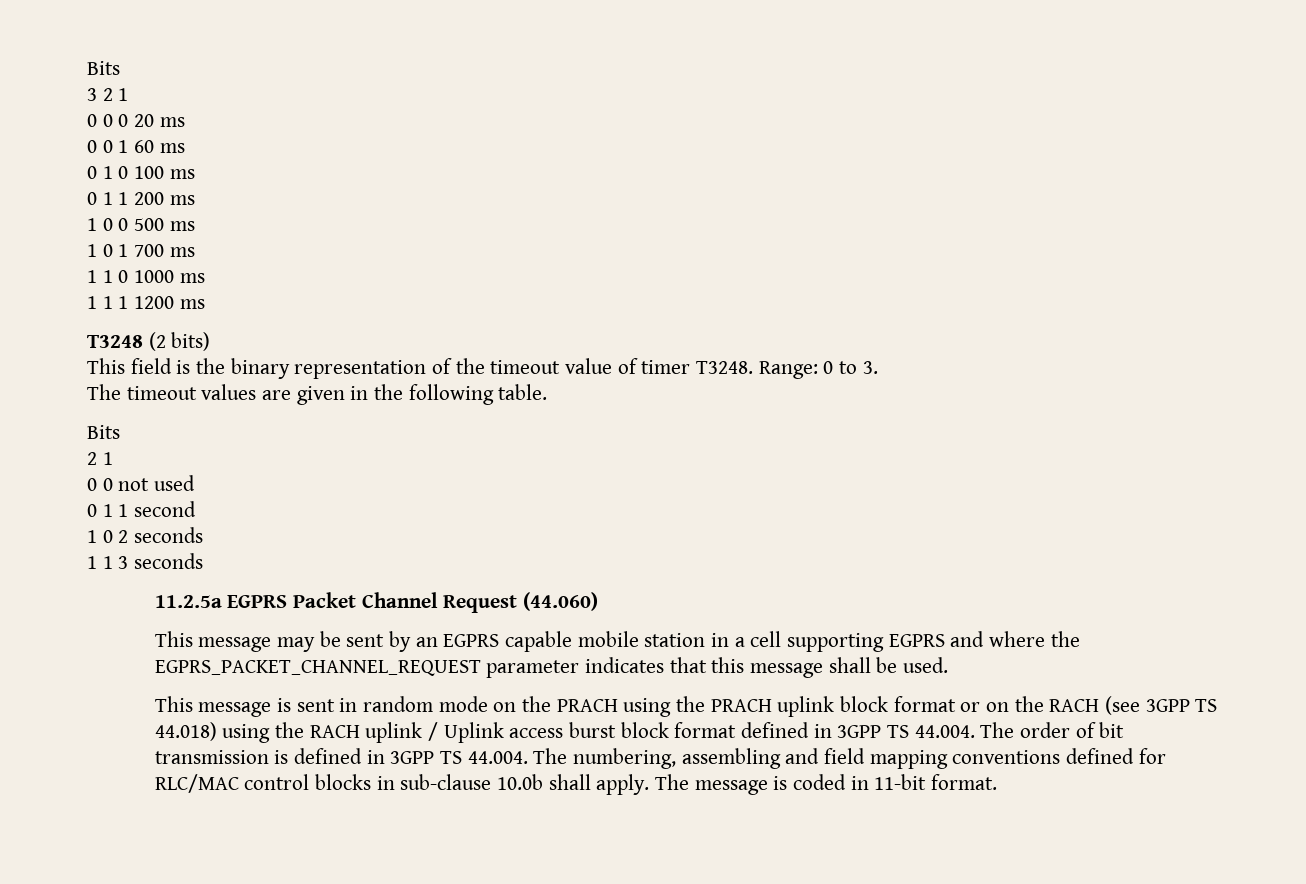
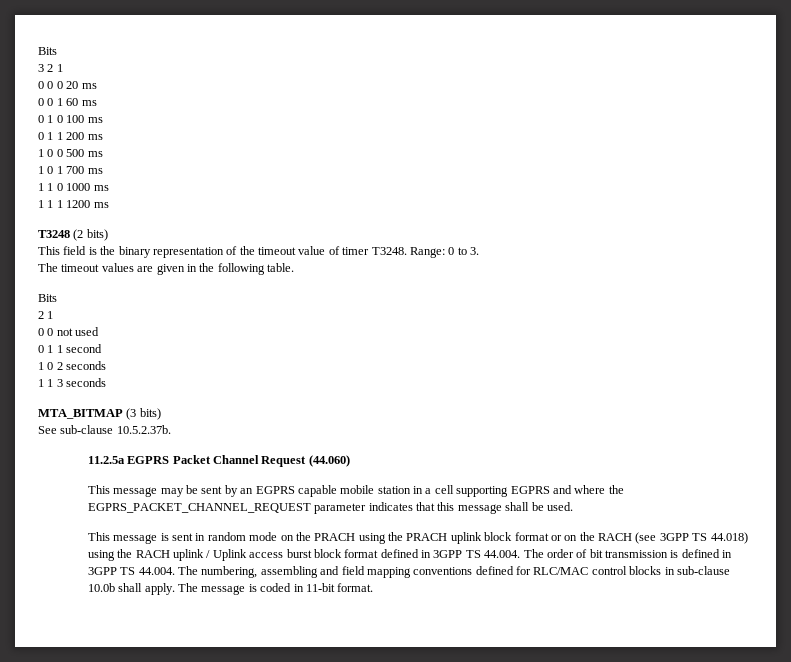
+ MTA_BITMAP (3 bits)
+ See sub-clause 10.5.2.37b.

